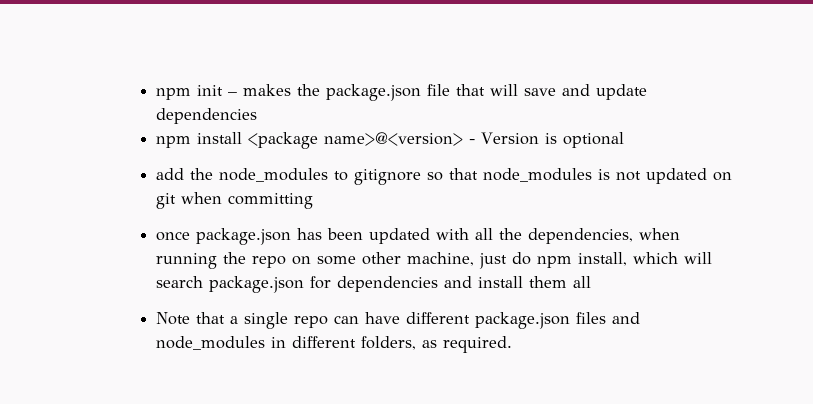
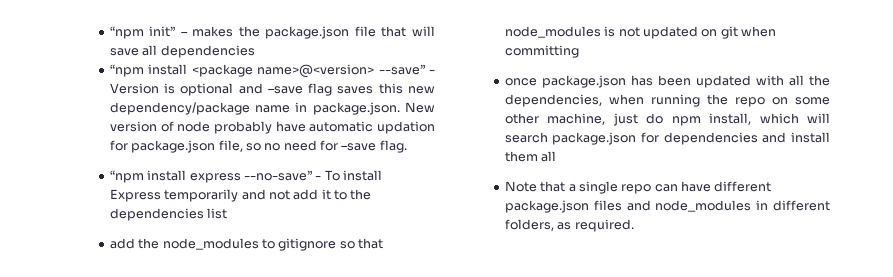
- npm init – makes the package.json file that will save and update dependencies
+ “npm init” – makes the package.json file that will save all dependencies
- npm install <package name>@<version> - Version is optional
+ “npm install <package name>@<version> --save” - Version is optional and –save flag saves this new dependency/package name in package.json. New version of node probably have automatic updation for package.json file, so no need for –save flag.
+ “npm install express --no-save” - To install Express temporarily and not add it to the dependencies list

